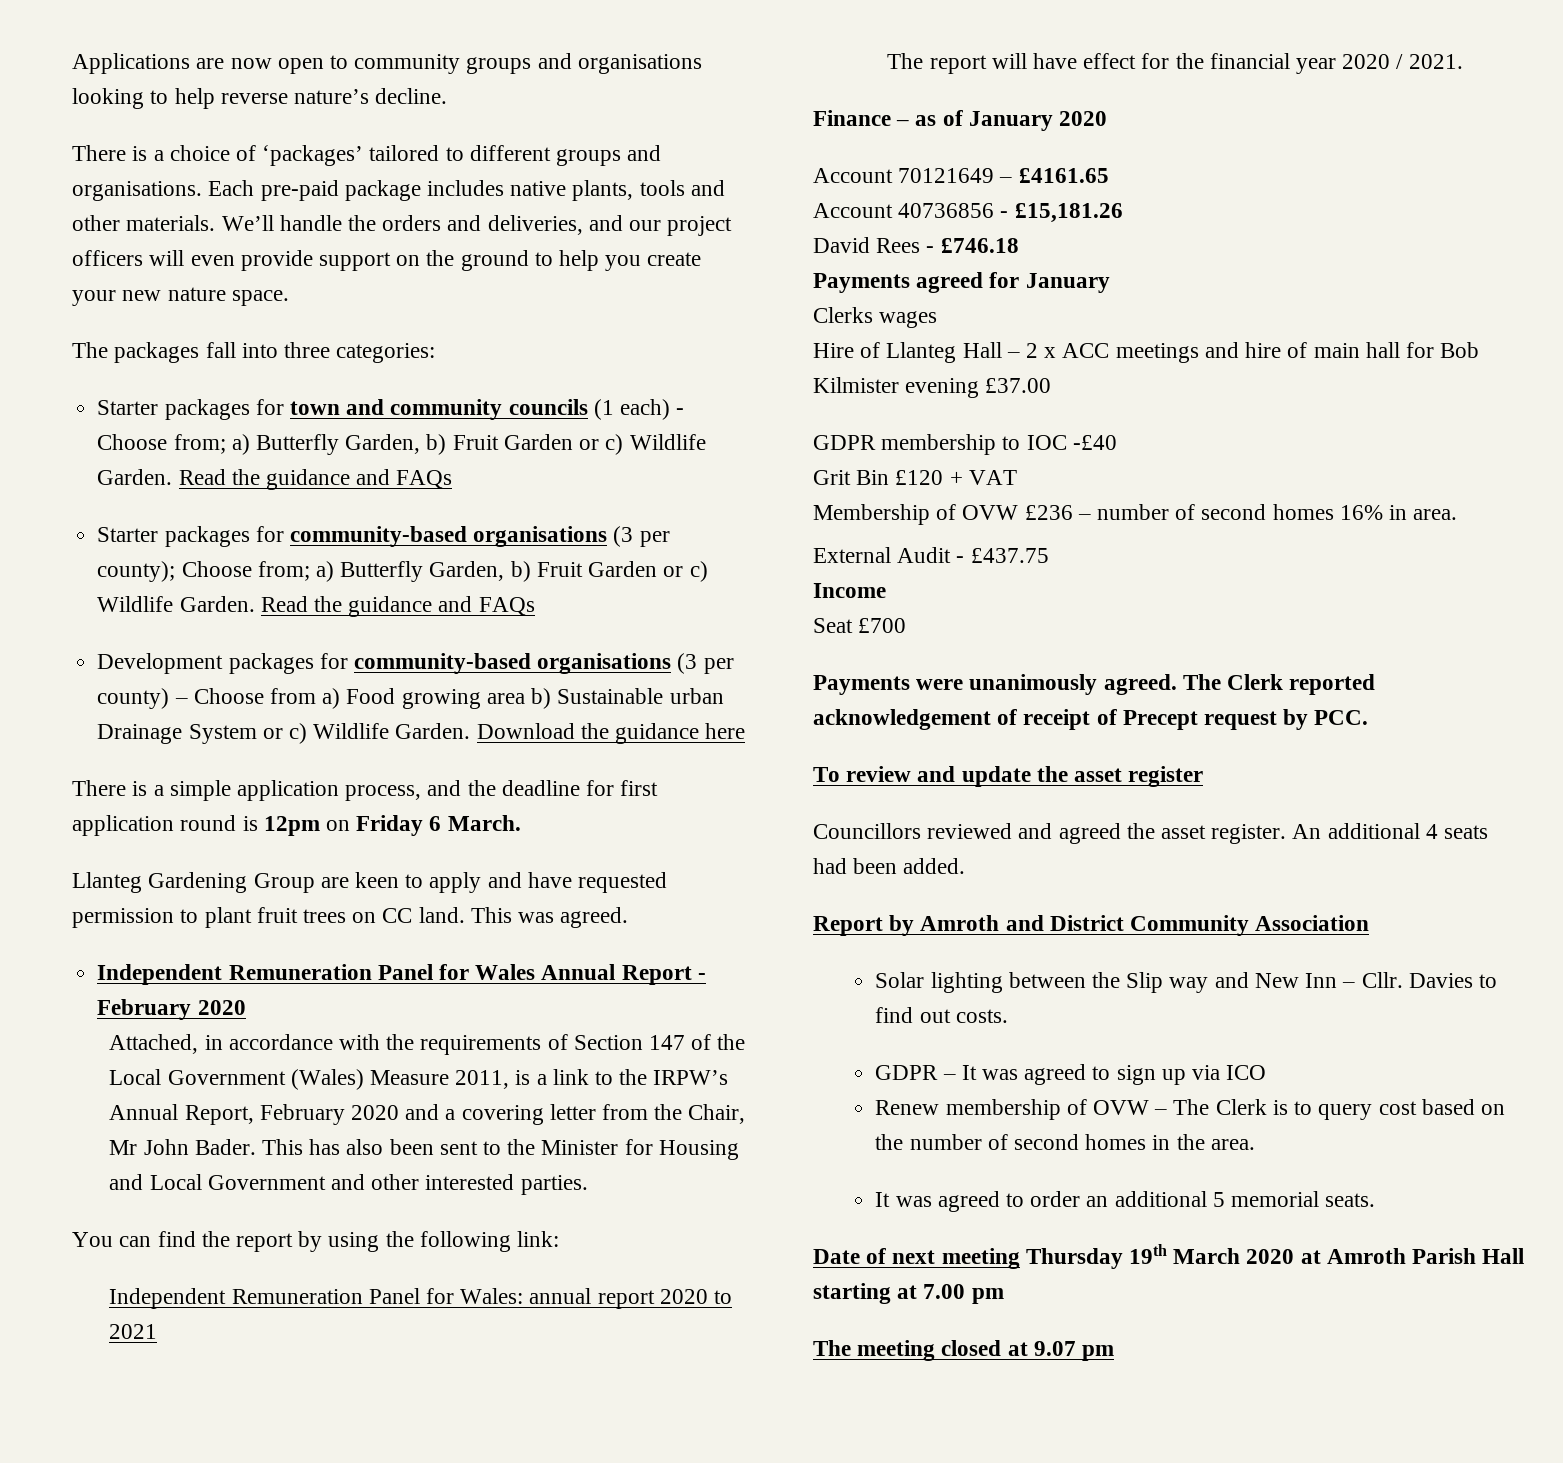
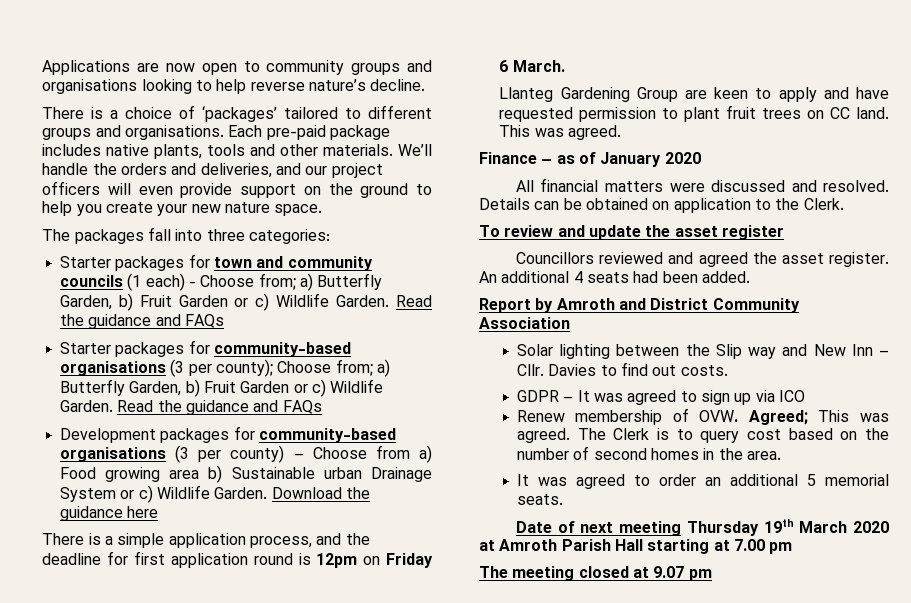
- Independent Remuneration Panel for Wales Annual Report - February 2020
- Attached, in accordance with the requirements of Section 147 of the Local Government (Wales) Measure 2011, is a link to the IRPW’s Annual Report, February 2020 and a covering letter from the Chair, Mr John Bader. This has also been sent to the Minister for Housing and Local Government and other interested parties.
- You can find the report by using the following link:
- Independent Remuneration Panel for Wales: annual report 2020 to 2021
- The report will have effect for the financial year 2020 / 2021.
- Account 70121649 – £4161.65
- Account 40736856 - £15,181.26
- David Rees - £746.18
- Payments agreed for January
- Clerks wages
- Hire of Llanteg Hall – 2 x ACC meetings and hire of main hall for Bob Kilmister evening £37.00
- GDPR membership to IOC -£40
- Grit Bin £120 + VAT
- Membership of OVW £236 – number of second homes 16% in area.
- External Audit - £437.75
- Income
- Seat £700
- Payments were unanimously agreed. The Clerk reported acknowledgement of receipt of Precept request by PCC.
+ All financial matters were discussed and resolved. Details can be obtained on application to the Clerk.
- Renew membership of OVW – The Clerk is to query cost based on the number of second homes in the area.
+ Renew membership of OVW. Agreed; This was agreed. The Clerk is to query cost based on the number of second homes in the area.

